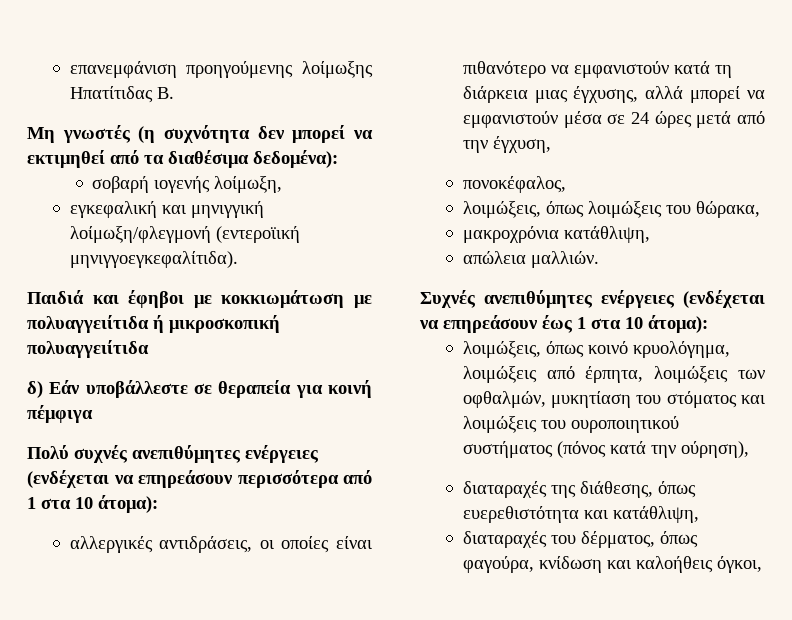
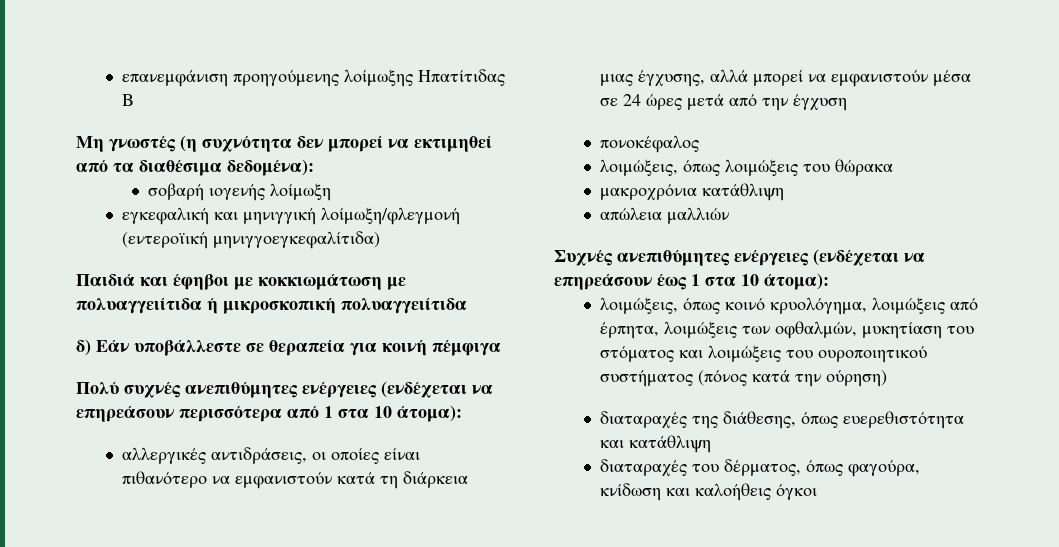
- επανεμφάνιση προηγούμενης λοίμωξης Ηπατίτιδας Β.
+ επανεμφάνιση προηγούμενης λοίμωξης Ηπατίτιδας Β
- σοβαρή ιογενής λοίμωξη,
+ σοβαρή ιογενής λοίμωξη
- εγκεφαλική και μηνιγγική λοίμωξη/φλεγμονή (εντεροϊική μηνιγγοεγκεφαλίτιδα).
+ εγκεφαλική και μηνιγγική λοίμωξη/φλεγμονή (εντεροϊική μηνιγγοεγκεφαλίτιδα)
- αλλεργικές αντιδράσεις, οι οποίες είναι πιθανότερο να εμφανιστούν κατά τη διάρκεια μιας έγχυσης, αλλά μπορεί να εμφανιστούν μέσα σε 24 ώρες μετά από την έγχυση,
- πονοκέφαλος,
+ αλλεργικές αντιδράσεις, οι οποίες είναι πιθανότερο να εμφανιστούν κατά τη διάρκεια μιας έγχυσης, αλλά μπορεί να εμφανιστούν μέσα σε 24 ώρες μετά από την έγχυση
+ πονοκέφαλος
- λοιμώξεις, όπως λοιμώξεις του θώρακα,
+ λοιμώξεις, όπως λοιμώξεις του θώρακα
- μακροχρόνια κατάθλιψη,
+ μακροχρόνια κατάθλιψη
- απώλεια μαλλιών.
+ απώλεια μαλλιών
- λοιμώξεις, όπως κοινό κρυολόγημα, λοιμώξεις από έρπητα, λοιμώξεις των οφθαλμών, μυκητίαση του στόματος και λοιμώξεις του ουροποιητικού συστήματος (πόνος κατά την ούρηση),
+ λοιμώξεις, όπως κοινό κρυολόγημα, λοιμώξεις από έρπητα, λοιμώξεις των οφθαλμών, μυκητίαση του στόματος και λοιμώξεις του ουροποιητικού συστήματος (πόνος κατά την ούρηση)
- διαταραχές της διάθεσης, όπως ευερεθιστότητα και κατάθλιψη,
+ διαταραχές της διάθεσης, όπως ευερεθιστότητα και κατάθλιψη
- διαταραχές του δέρματος, όπως φαγούρα, κνίδωση και καλοήθεις όγκοι,
+ διαταραχές του δέρματος, όπως φαγούρα, κνίδωση και καλοήθεις όγκοι

